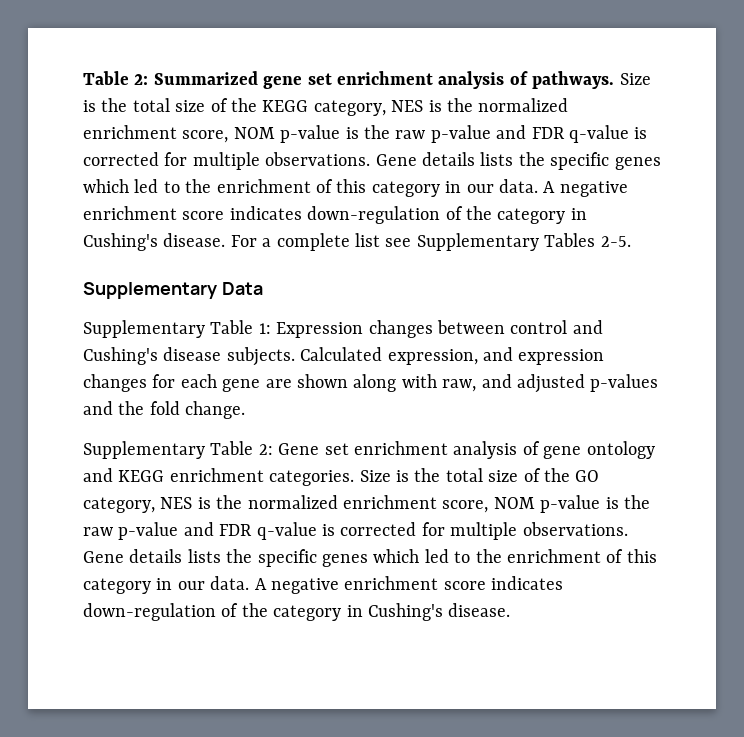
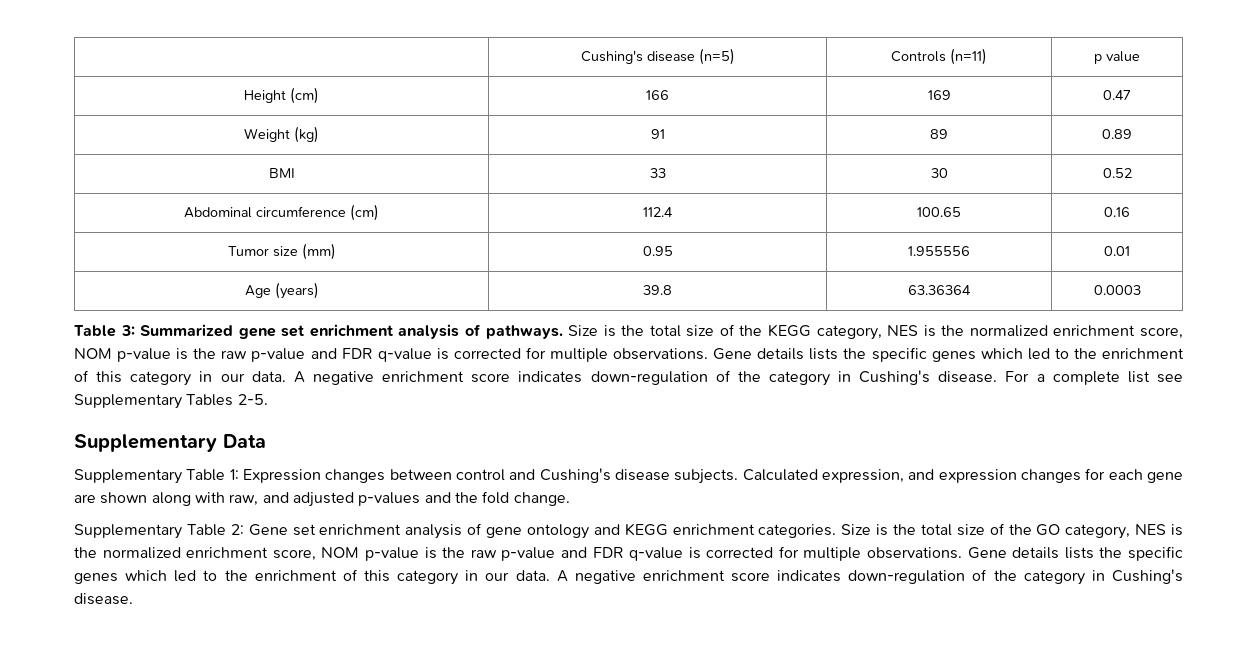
- Table 2: Summarized gene set enrichment analysis of pathways.
+ | Cushing's disease (n=5) | Controls (n=11) | p value
+ Height (cm) | 166 | 169 | 0.47
+ Weight (kg) | 91 | 89 | 0.89
+ BMI | 33 | 30 | 0.52
+ Abdominal circumference (cm) | 112.4 | 100.65 | 0.16
+ Tumor size (mm) | 0.95 | 1.955556 | 0.01
+ Age (years) | 39.8 | 63.36364 | 0.0003
+ Table 3: Summarized gene set enrichment analysis of pathways.

